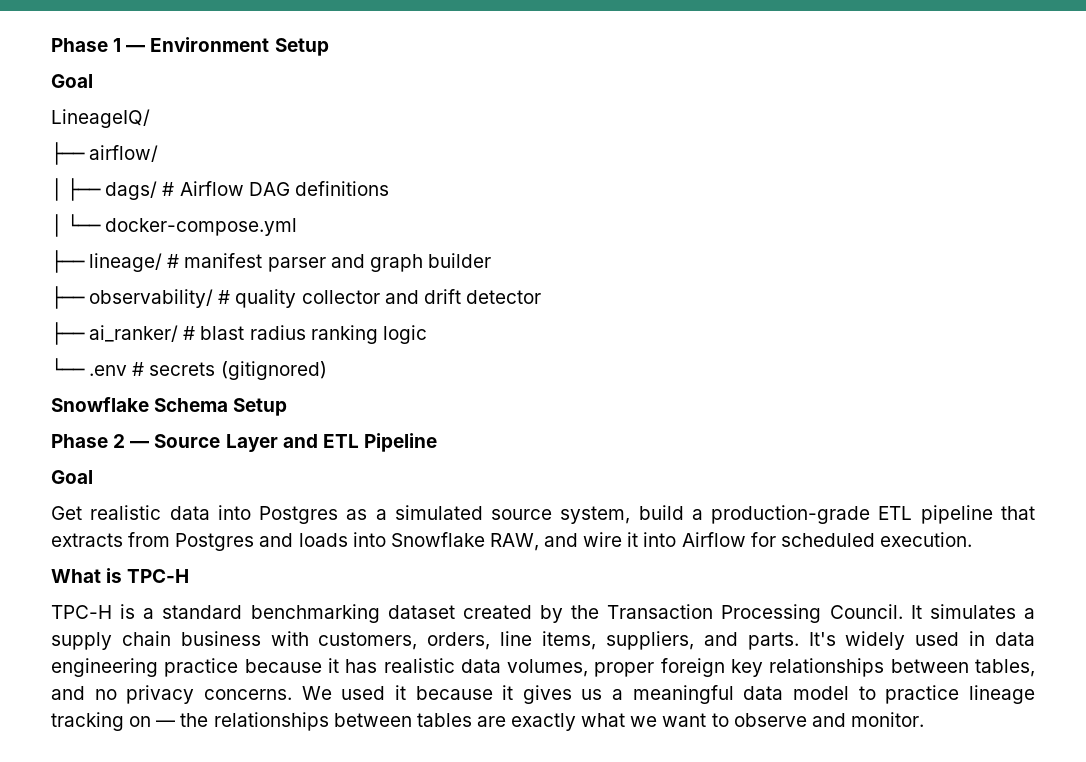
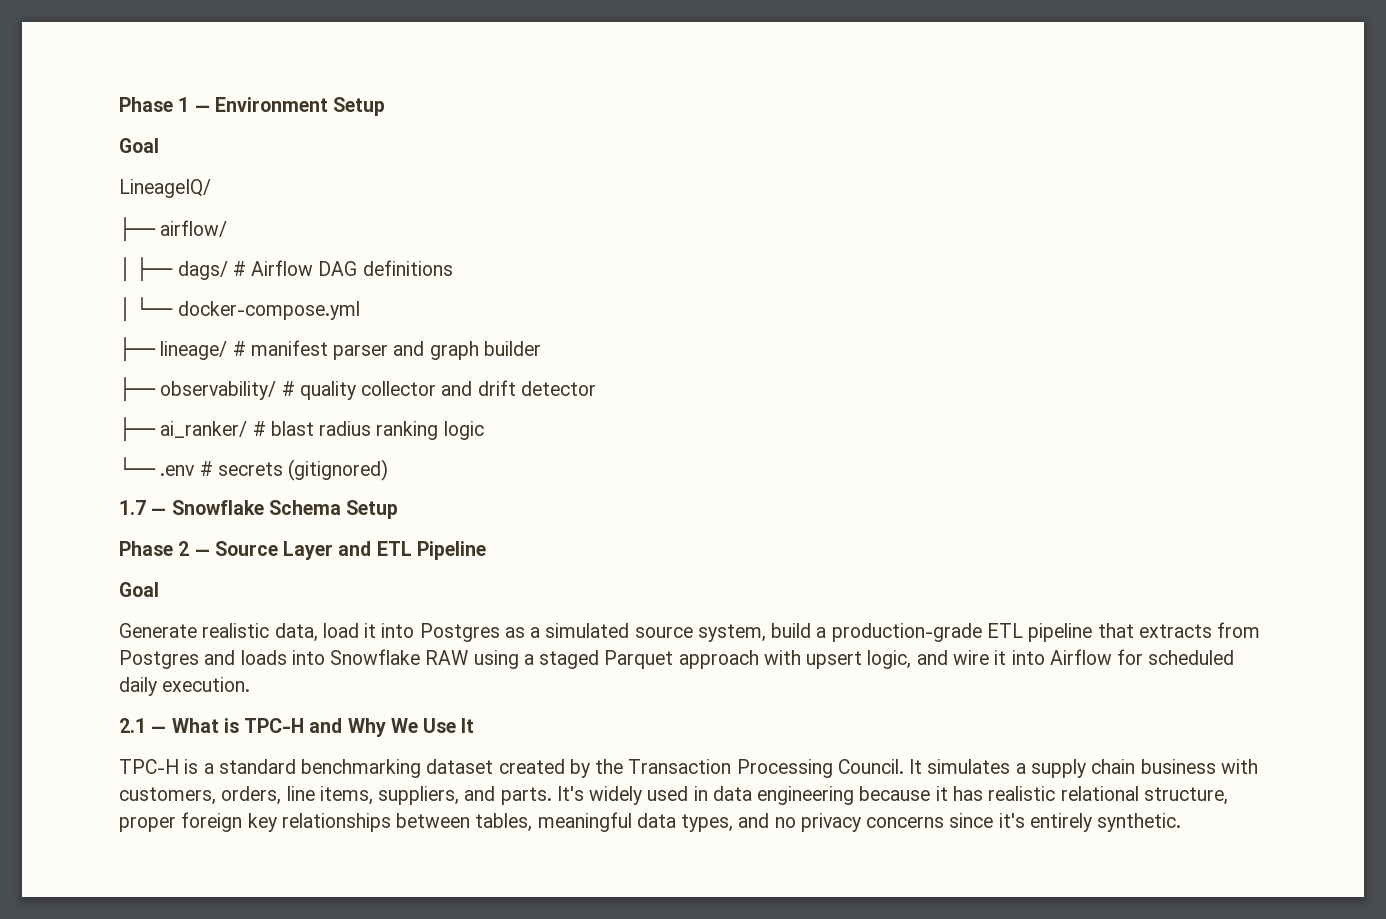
- Snowflake Schema Setup
+ 1.7 — Snowflake Schema Setup
- Get realistic data into Postgres as a simulated source system, build a production-grade ETL pipeline that extracts from Postgres and loads into Snowflake RAW, and wire it into Airflow for scheduled execution.
+ Generate realistic data, load it into Postgres as a simulated source system, build a production-grade ETL pipeline that extracts from Postgres and loads into Snowflake RAW using a staged Parquet approach with upsert logic, and wire it into Airflow for scheduled daily execution.
- What is TPC-H
+ 2.1 — What is TPC-H and Why We Use It
- It's widely used in data engineering practice because it has realistic data volumes, proper foreign key relationships between tables, and no privacy concerns. We used it because it gives us a meaningful data model to practice lineage tracking on — the relationships between tables are exactly what we want to observe and monitor.
+ It's widely used in data engineering because it has realistic relational structure, proper foreign key relationships between tables, meaningful data types, and no privacy concerns since it's entirely synthetic.

